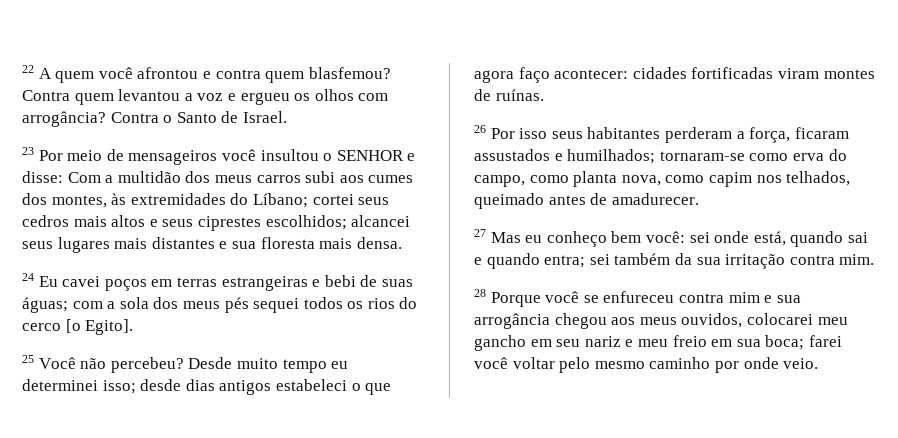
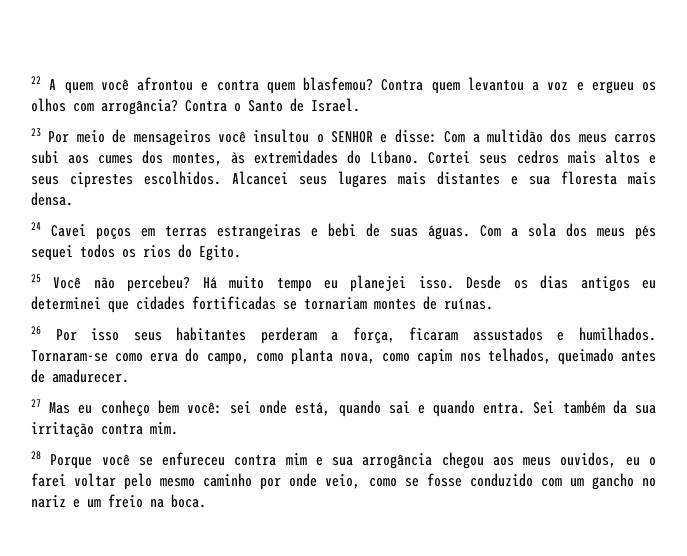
- 23 Por meio de mensageiros você insultou o SENHOR e disse: Com a multidão dos meus carros subi aos cumes dos montes, às extremidades do Líbano; cortei seus cedros mais altos e seus ciprestes escolhidos; alcancei seus lugares mais distantes e sua floresta mais densa.
+ 23 Por meio de mensageiros você insultou o SENHOR e disse: Com a multidão dos meus carros subi aos cumes dos montes, às extremidades do Líbano. Cortei seus cedros mais altos e seus ciprestes escolhidos. Alcancei seus lugares mais distantes e sua floresta mais densa.
- 24 Eu cavei poços em terras estrangeiras e bebi de suas águas; com a sola dos meus pés sequei todos os rios do cerco [o Egito].
+ 24 Cavei poços em terras estrangeiras e bebi de suas águas. Com a sola dos meus pés sequei todos os rios do Egito.
- Desde muito tempo eu determinei isso; desde dias antigos estabeleci o que agora faço acontecer: cidades fortificadas viram montes de ruínas.
+ Há muito tempo eu planejei isso. Desde os dias antigos eu determinei que cidades fortificadas se tornariam montes de ruínas.
- 26 Por isso seus habitantes perderam a força, ficaram assustados e humilhados; tornaram-se como erva do campo, como planta nova, como capim nos telhados, queimado antes de amadurecer.
+ 26 Por isso seus habitantes perderam a força, ficaram assustados e humilhados. Tornaram-se como erva do campo, como planta nova, como capim nos telhados, queimado antes de amadurecer.
- 27 Mas eu conheço bem você: sei onde está, quando sai e quando entra; sei também da sua irritação contra mim.
+ 27 Mas eu conheço bem você: sei onde está, quando sai e quando entra. Sei também da sua irritação contra mim.
- 28 Porque você se enfureceu contra mim e sua arrogância chegou aos meus ouvidos, colocarei meu gancho em seu nariz e meu freio em sua boca; farei você voltar pelo mesmo caminho por onde veio.
+ 28 Porque você se enfureceu contra mim e sua arrogância chegou aos meus ouvidos, eu o farei voltar pelo mesmo caminho por onde veio, como se fosse conduzido com um gancho no nariz e um freio na boca.

